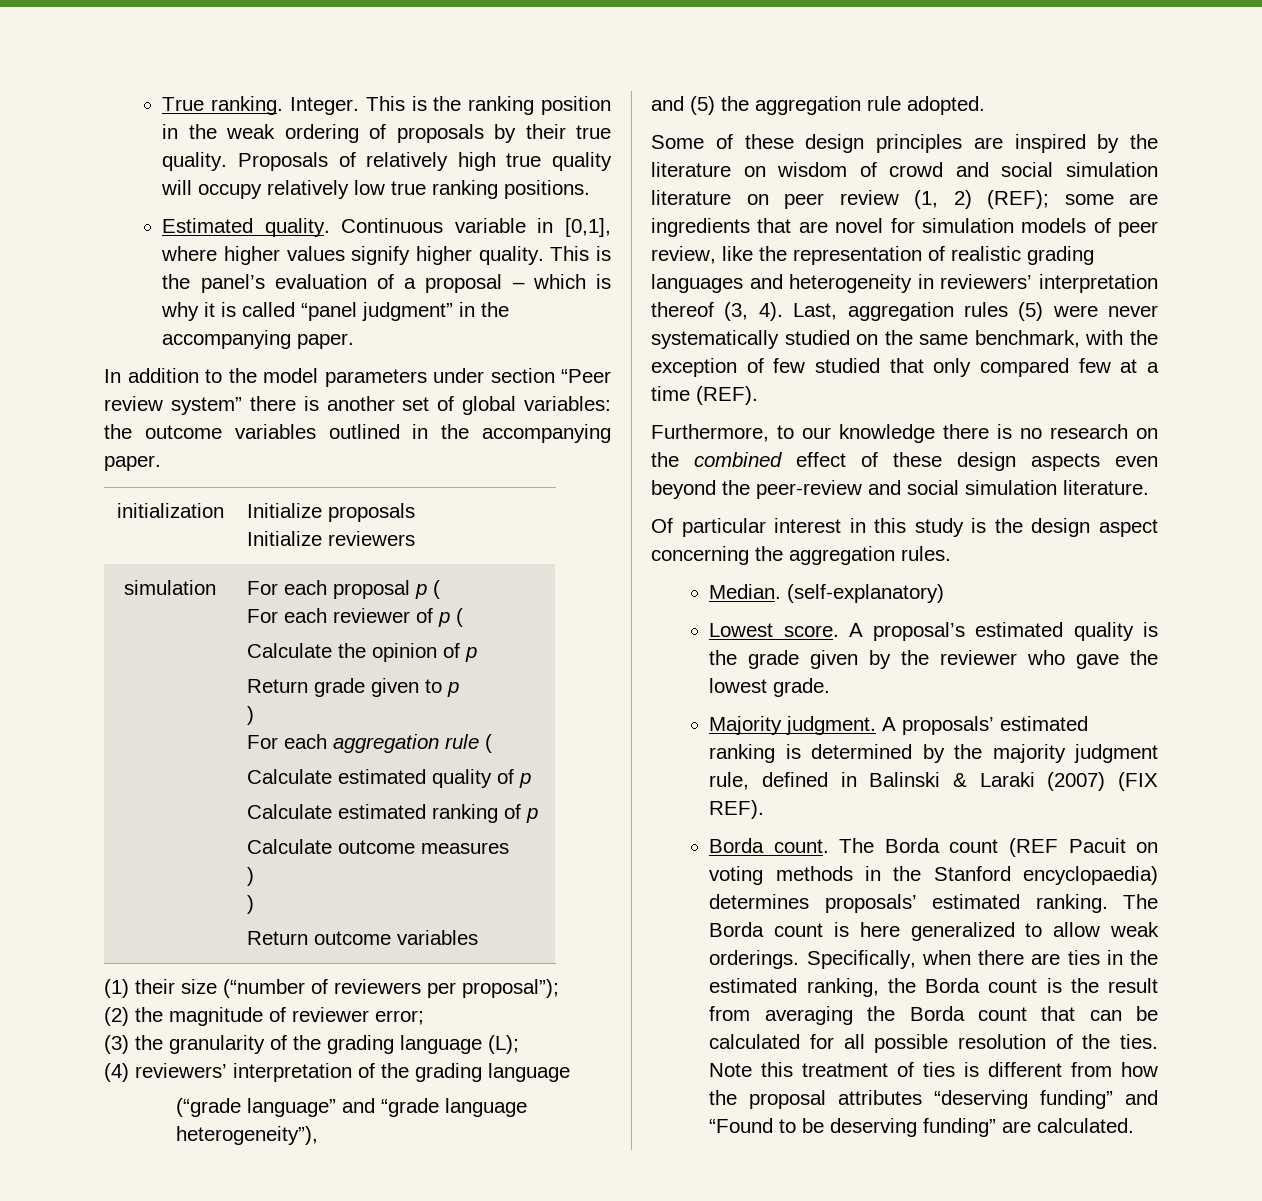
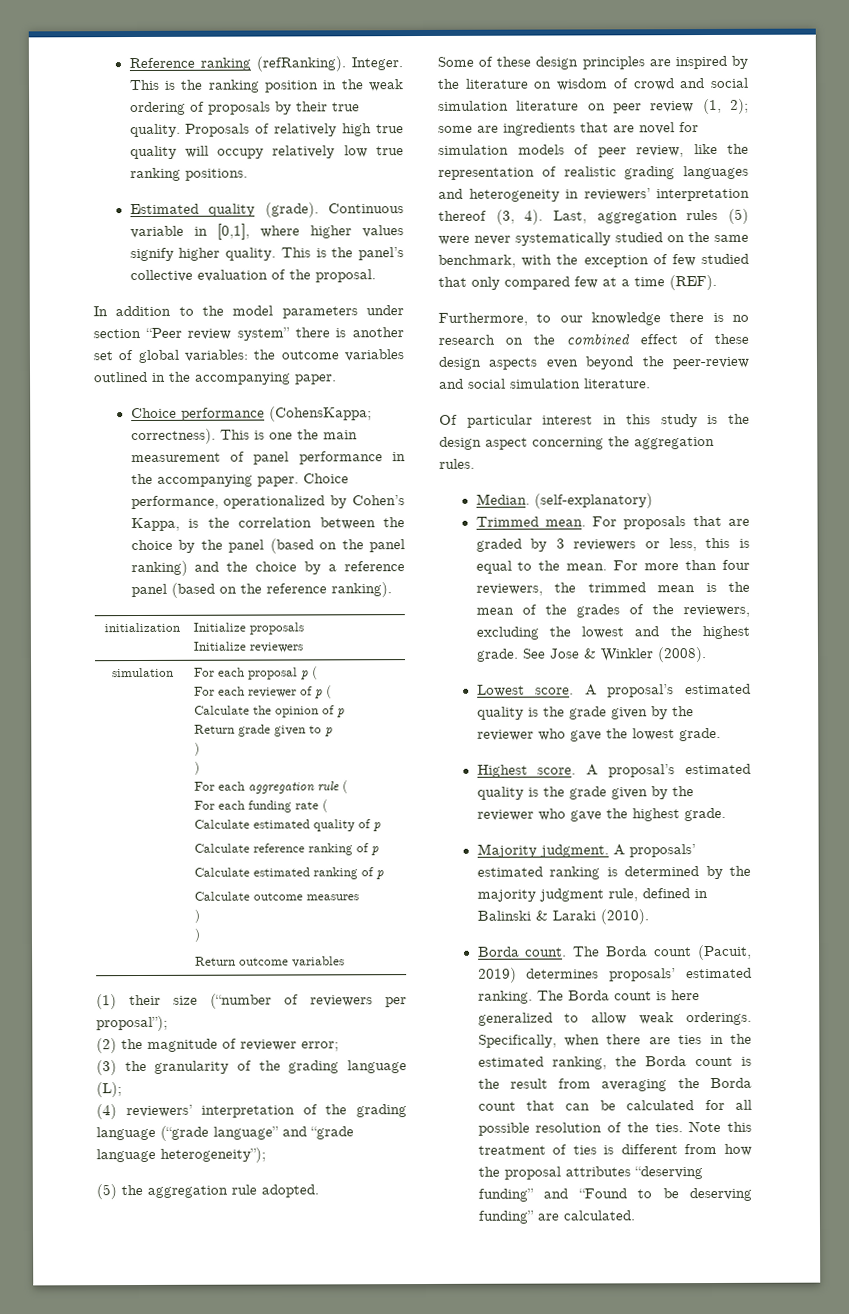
- True ranking.
+ Reference ranking (refRanking).
- Estimated quality.
+ Estimated quality (grade).
- This is the panel’s evaluation of a proposal – which is why it is called “panel judgment” in the accompanying paper.
+ This is the panel’s collective evaluation of the proposal.
+ Choice performance (CohensKappa; correctness). This is one the main measurement of panel performance in the accompanying paper. Choice performance, operationalized by Cohen’s Kappa, is the correlation between the choice by the panel (based on the panel ranking) and the choice by a reference panel (based on the reference ranking).
  Return grade given to p
+ )
+ For each funding rate (
+ Calculate reference ranking of p
- (4) reviewers’ interpretation of the grading language
- (“grade language” and “grade language heterogeneity”),
- and (5) the aggregation rule adopted.
+ (4) reviewers’ interpretation of the grading language (“grade language” and “grade language heterogeneity”);
+ (5) the aggregation rule adopted.
- Some of these design principles are inspired by the literature on wisdom of crowd and social simulation literature on peer review (1, 2) (REF); some are ingredients that are novel for simulation models of peer review, like the representation of realistic grading languages and heterogeneity in reviewers’ interpretation thereof (3, 4).
+ Some of these design principles are inspired by the literature on wisdom of crowd and social simulation literature on peer review (1, 2); some are ingredients that are novel for simulation models of peer review, like the representation of realistic grading languages and heterogeneity in reviewers’ interpretation thereof (3, 4).
+ Trimmed mean. For proposals that are graded by 3 reviewers or less, this is equal to the mean. For more than four reviewers, the trimmed mean is the mean of the grades of the reviewers, excluding the lowest and the highest grade. See Jose & Winkler (2008).
+ Highest score. A proposal’s estimated quality is the grade given by the reviewer who gave the highest grade.
- A proposals’ estimated ranking is determined by the majority judgment rule, defined in Balinski & Laraki (2007) (FIX REF).
+ A proposals’ estimated ranking is determined by the majority judgment rule, defined in Balinski & Laraki (2010).
- The Borda count (REF Pacuit on voting methods in the Stanford encyclopaedia) determines proposals’ estimated ranking.
+ The Borda count (Pacuit, 2019) determines proposals’ estimated ranking.

